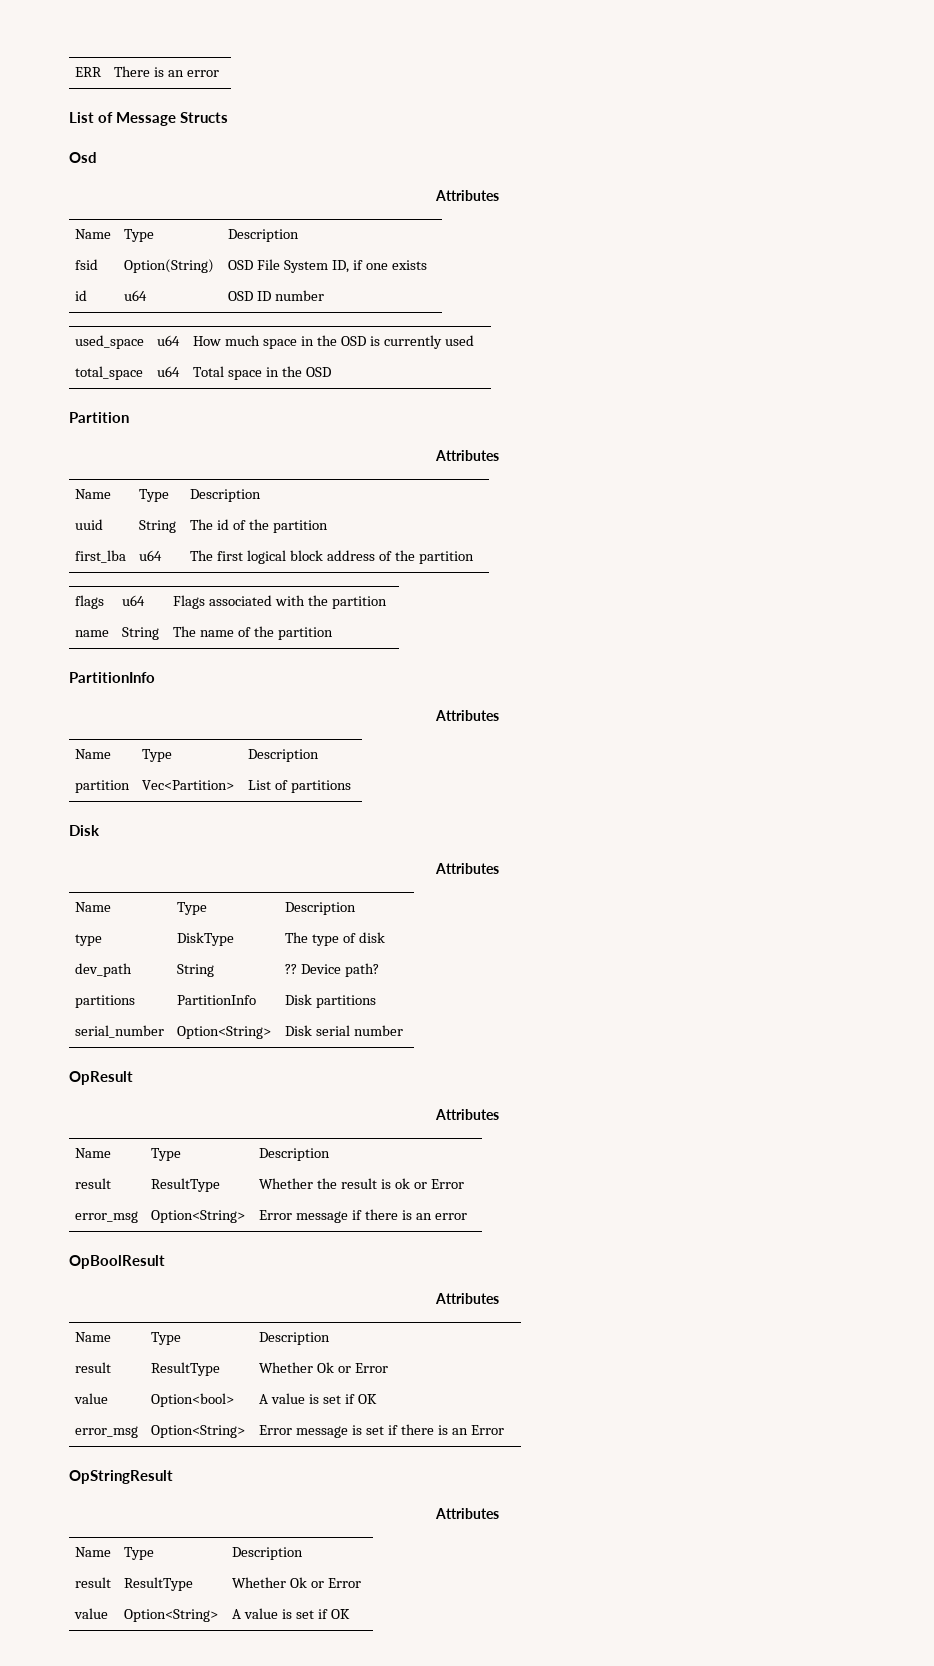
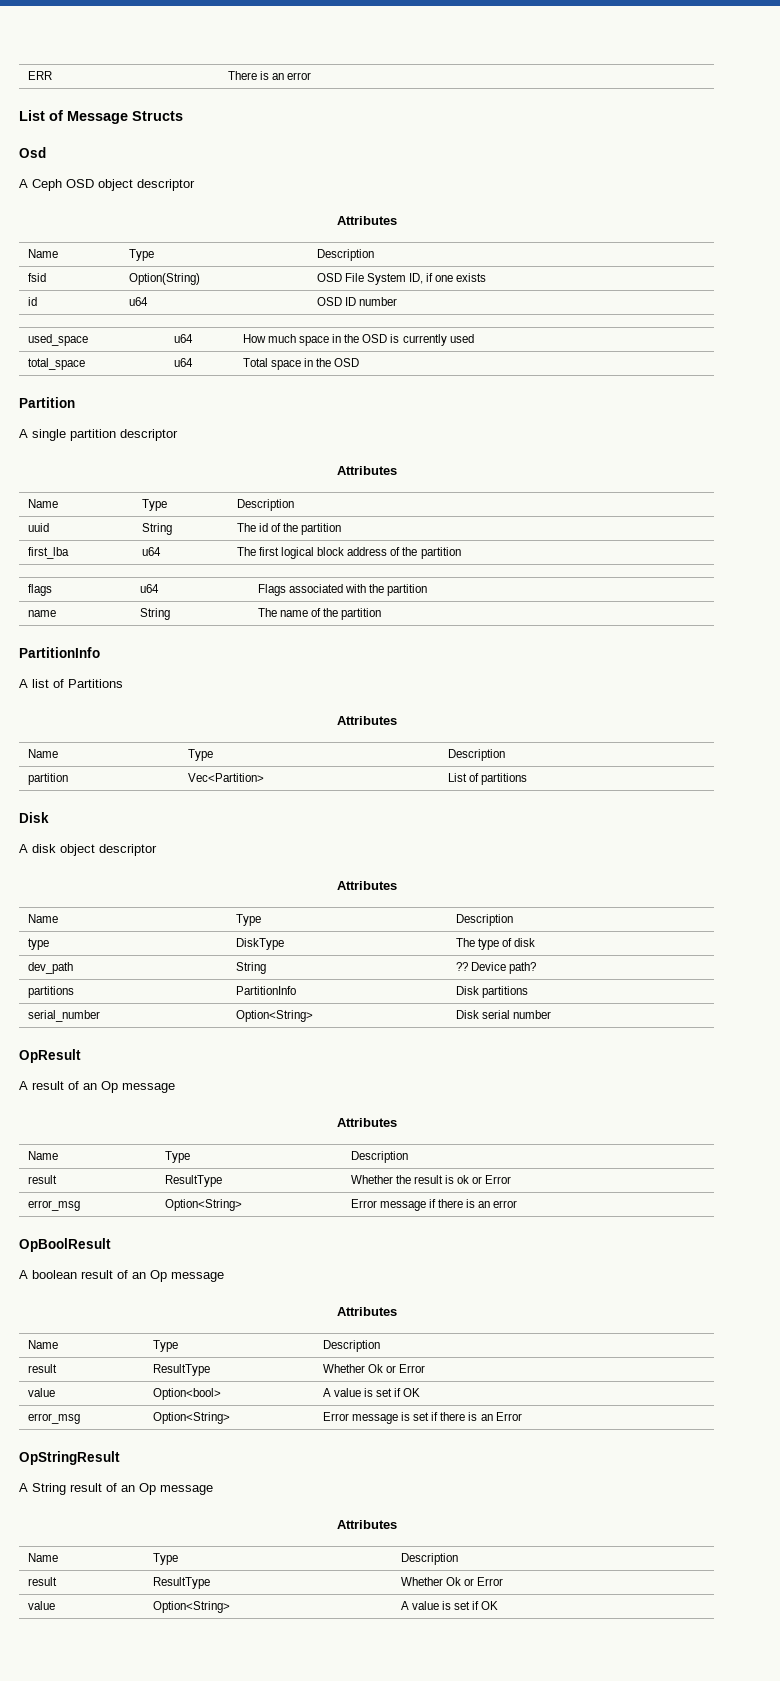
+ A Ceph OSD object descriptor
+ A single partition descriptor
+ A list of Partitions
+ A disk object descriptor
+ A result of an Op message
+ A boolean result of an Op message
+ A String result of an Op message

